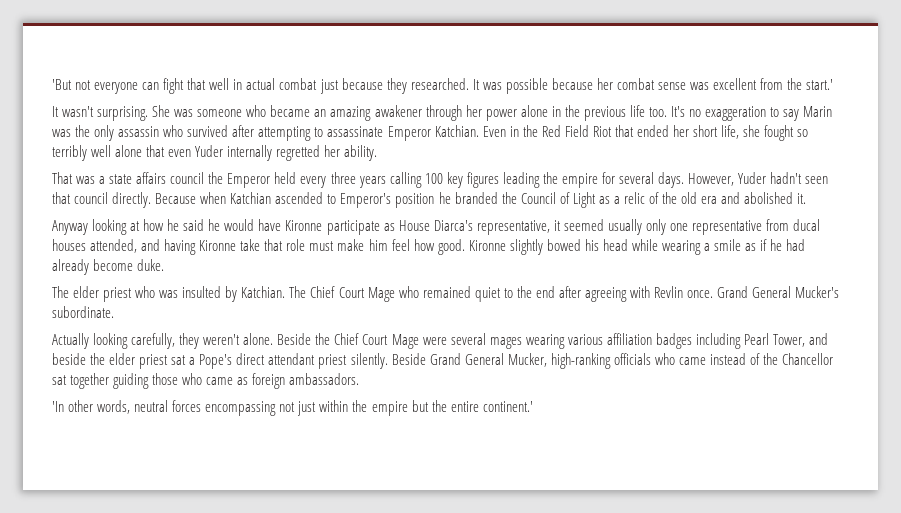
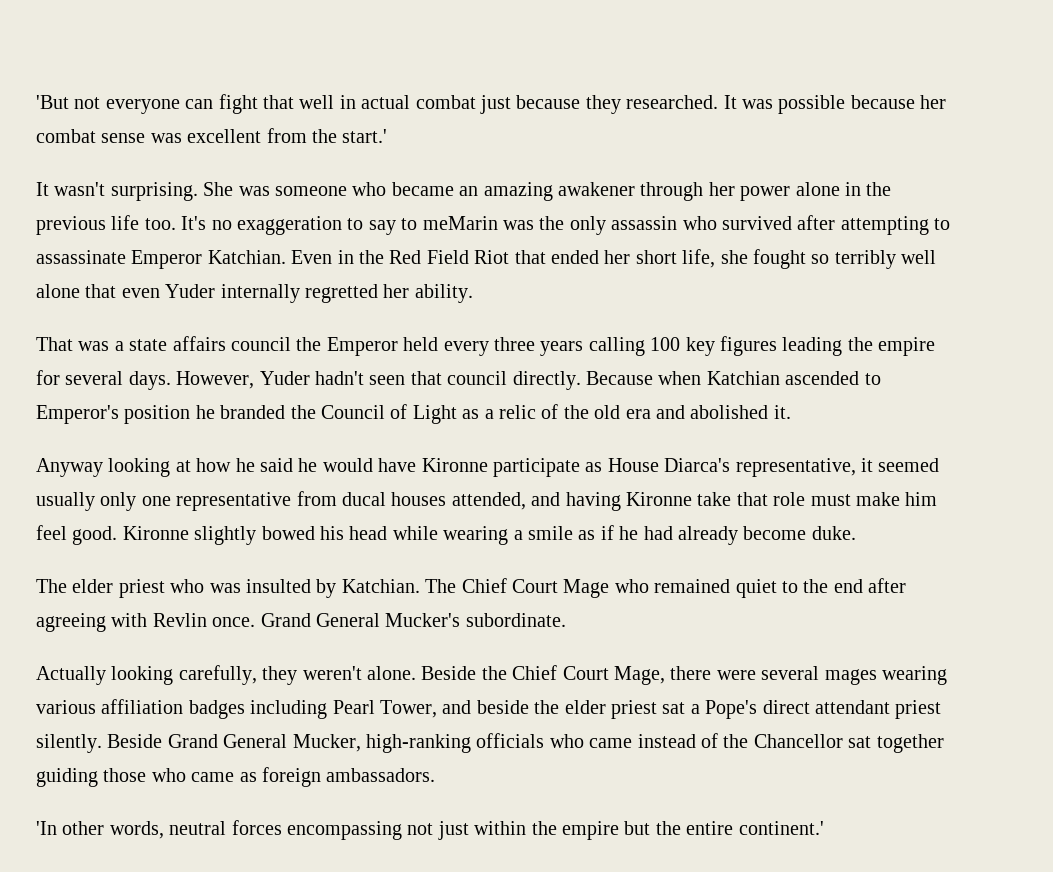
- It's no exaggeration to say Marin was the only assassin who survived after attempting to assassinate Emperor Katchian.
+ It's no exaggeration to say to meMarin was the only assassin who survived after attempting to assassinate Emperor Katchian.
- Anyway looking at how he said he would have Kironne participate as House Diarca's representative, it seemed usually only one representative from ducal houses attended, and having Kironne take that role must make him feel how good.
+ Anyway looking at how he said he would have Kironne participate as House Diarca's representative, it seemed usually only one representative from ducal houses attended, and having Kironne take that role must make him feel good.
- Beside the Chief Court Mage were several mages wearing various affiliation badges including Pearl Tower, and beside the elder priest sat a Pope's direct attendant priest silently.
+ Beside the Chief Court Mage, there were several mages wearing various affiliation badges including Pearl Tower, and beside the elder priest sat a Pope's direct attendant priest silently.

